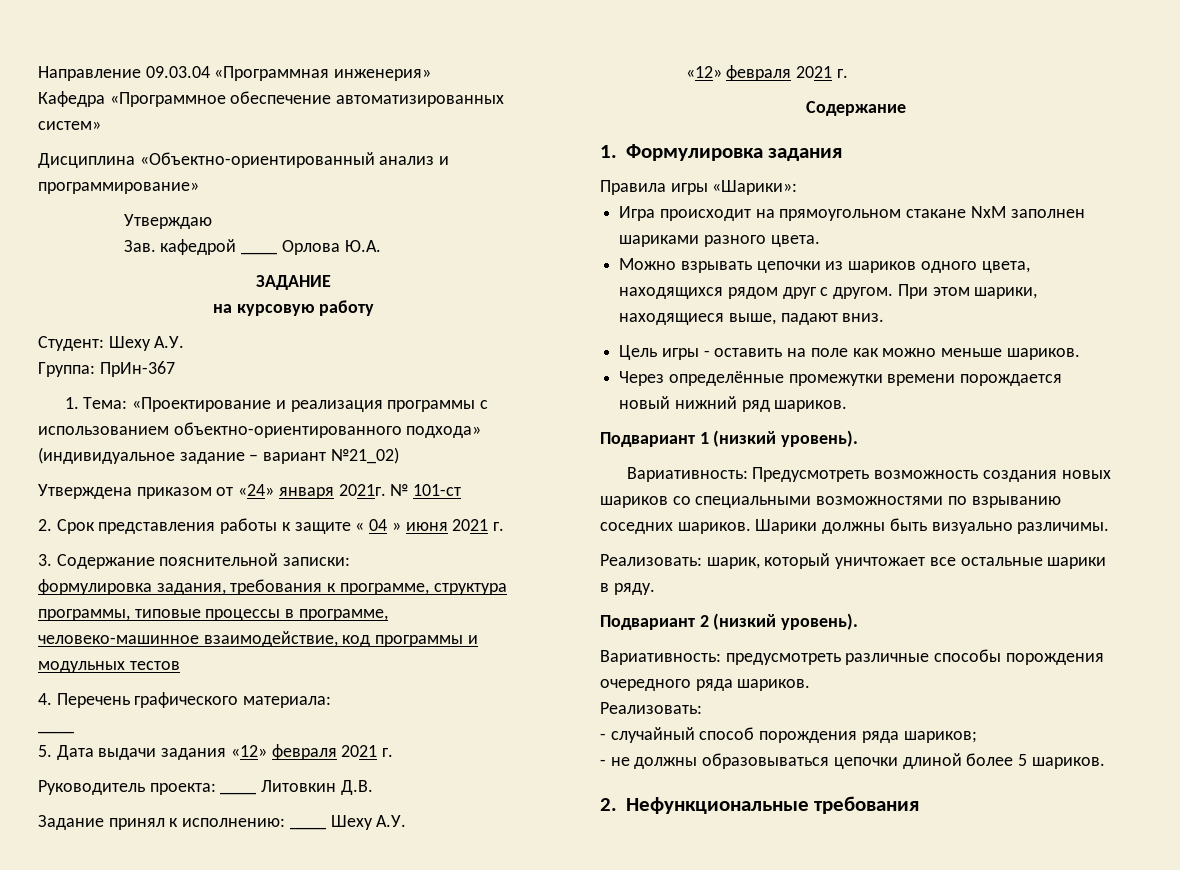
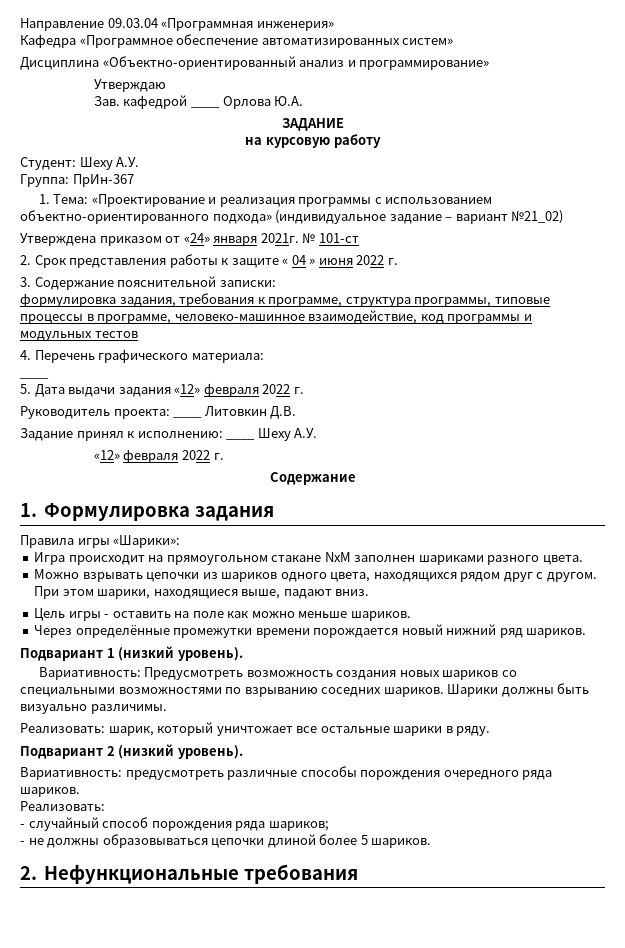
- 2. Срок представления работы к защите « 04 » июня 2021 г.
+ 2. Срок представления работы к защите « 04 » июня 2022 г.
- 5. Дата выдачи задания «12» февраля 2021 г.
+ 5. Дата выдачи задания «12» февраля 2022 г.
  Задание принял к исполнению: ____ Шеху А.У.
- «12» февраля 2021 г.
+ «12» февраля 2022 г.

